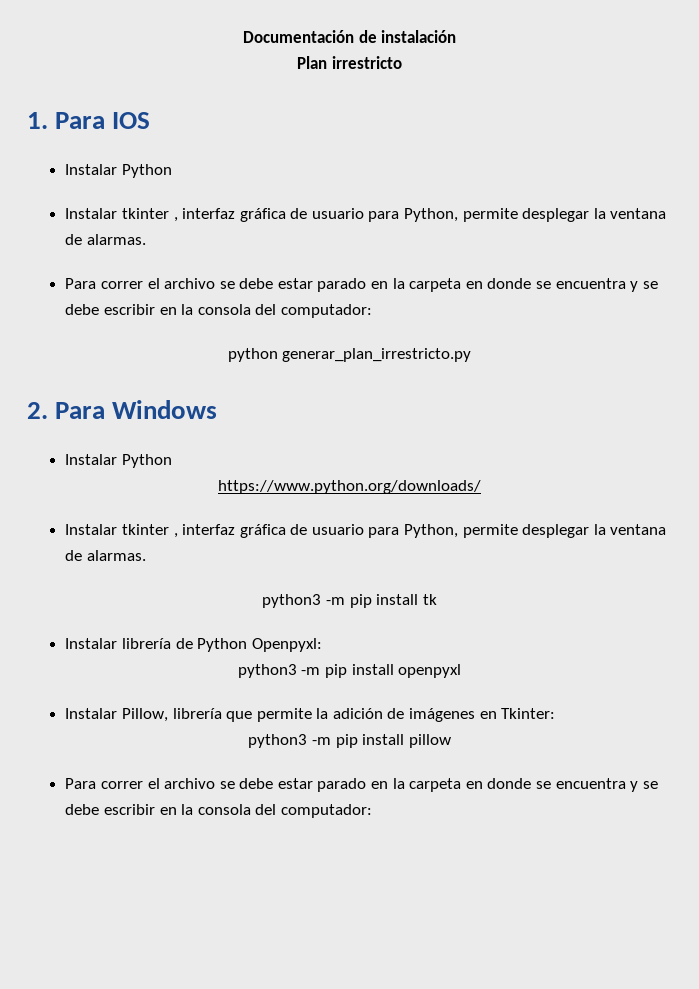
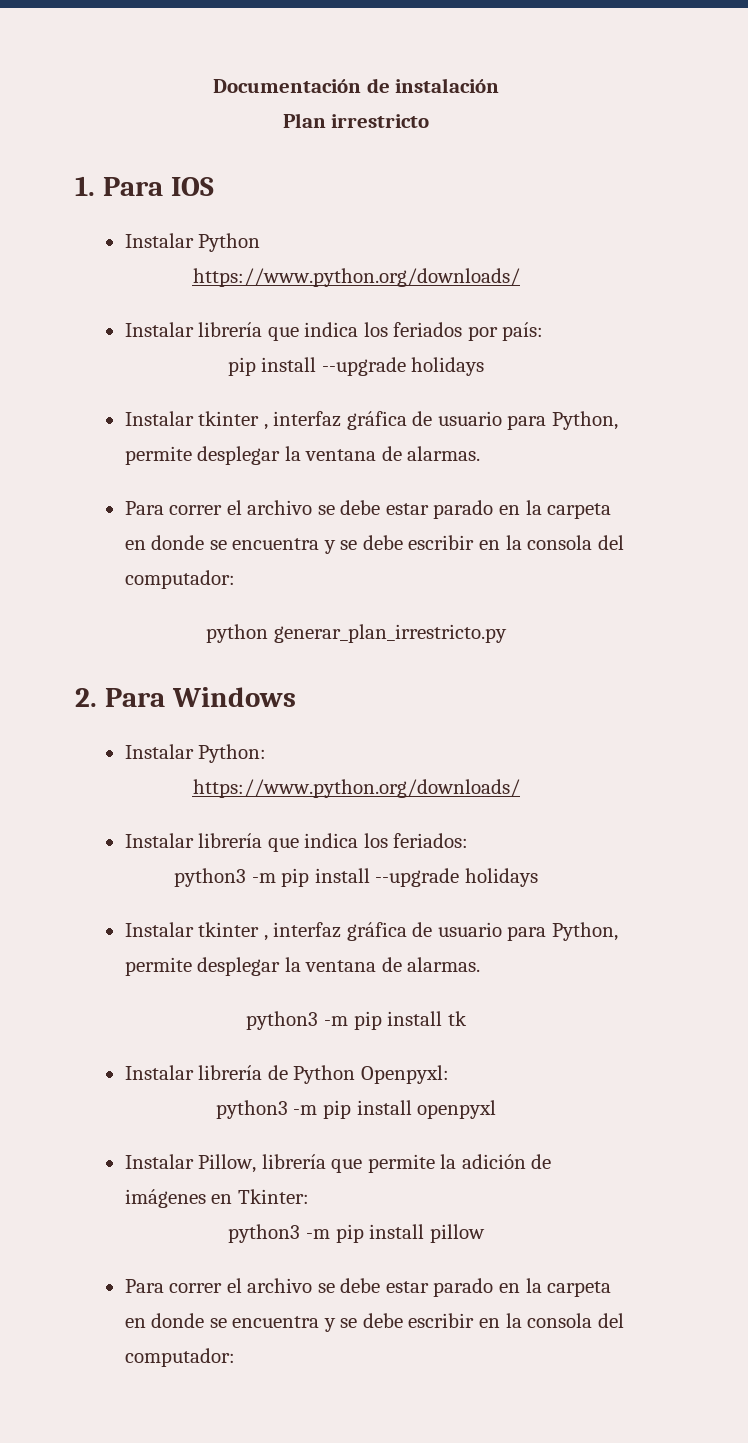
  1. Para IOS
  Instalar Python
+ https://www.python.org/downloads/
+ Instalar librería que indica los feriados por país:
+ pip install --upgrade holidays
  2. Para Windows
- Instalar Python
+ Instalar Python:
  https://www.python.org/downloads/
+ Instalar librería que indica los feriados:
+ python3 -m pip install --upgrade holidays

